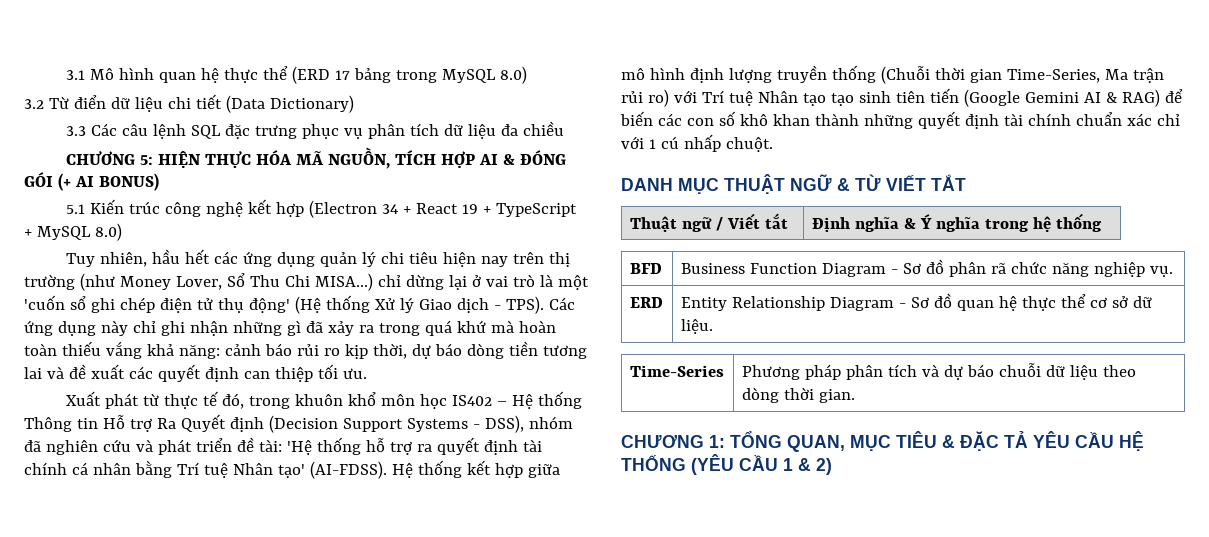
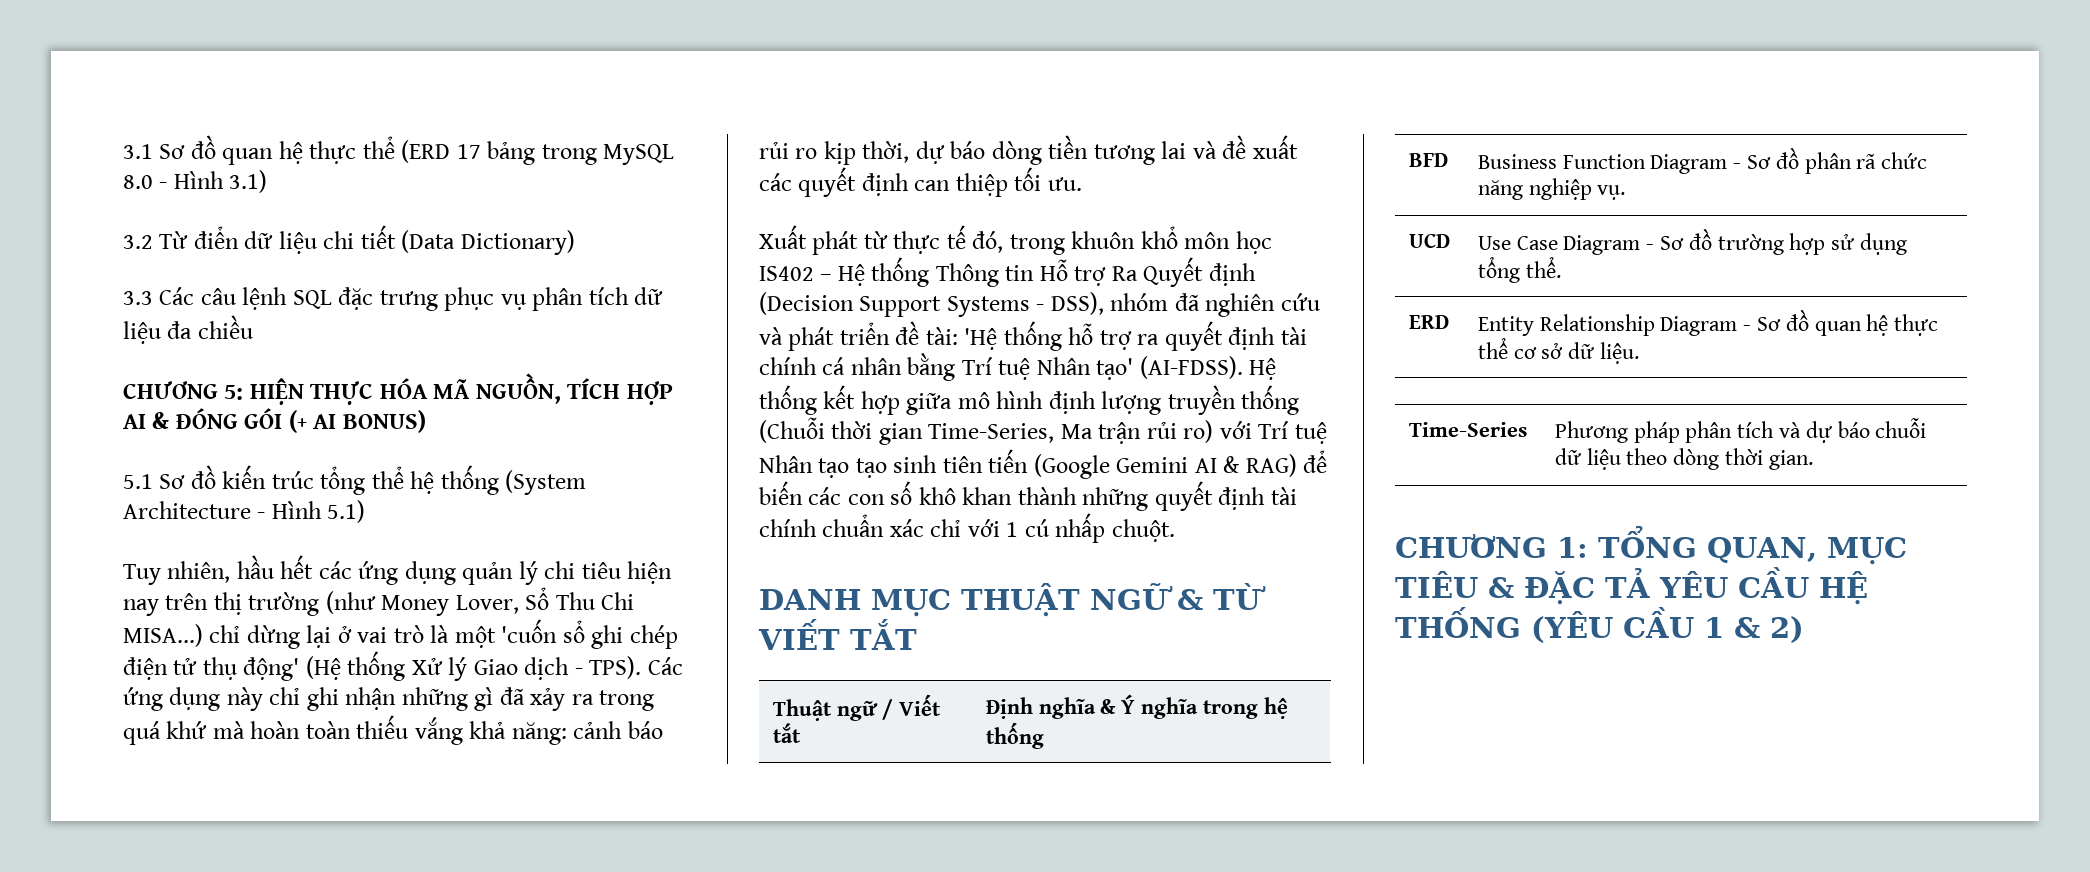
- 3.1 Mô hình quan hệ thực thể (ERD 17 bảng trong MySQL 8.0)
+ 3.1 Sơ đồ quan hệ thực thể (ERD 17 bảng trong MySQL 8.0 - Hình 3.1)
- 5.1 Kiến trúc công nghệ kết hợp (Electron 34 + React 19 + TypeScript + MySQL 8.0)
+ 5.1 Sơ đồ kiến trúc tổng thể hệ thống (System Architecture - Hình 5.1)
+ UCD | Use Case Diagram - Sơ đồ trường hợp sử dụng tổng thể.

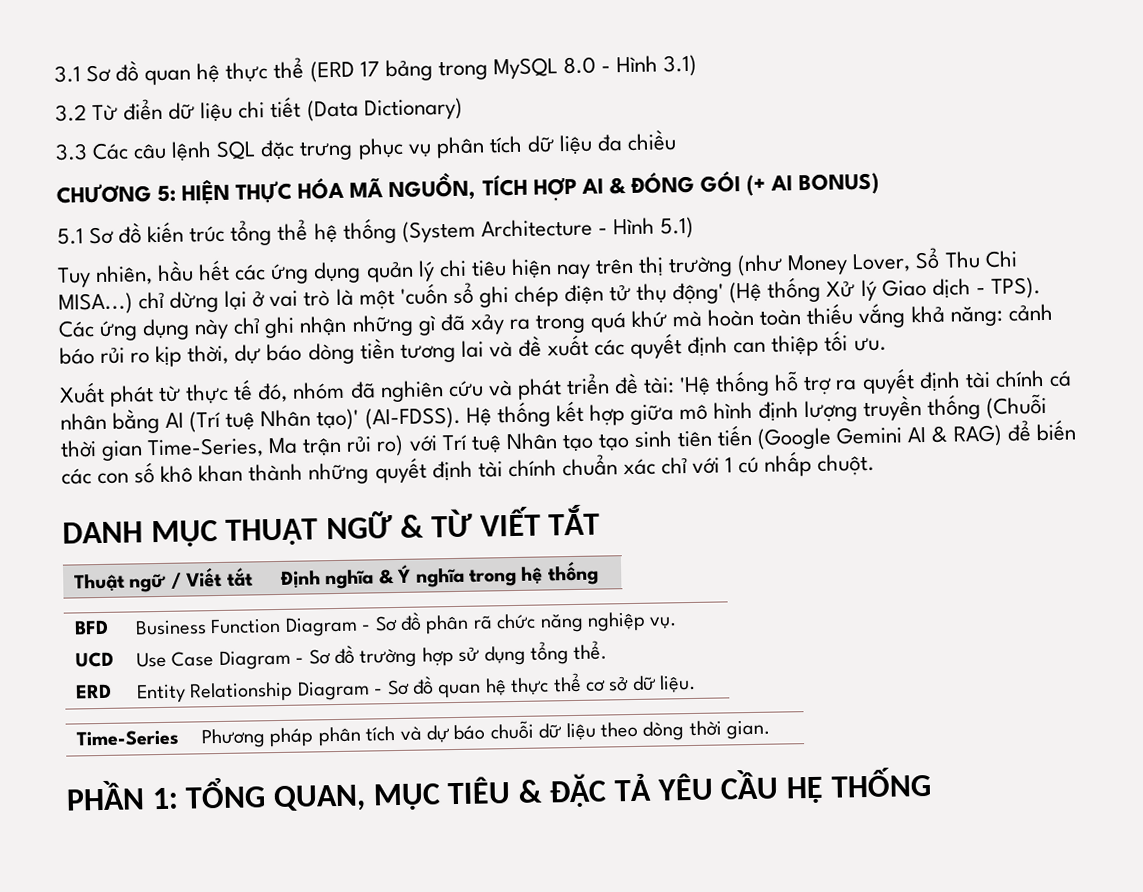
- Xuất phát từ thực tế đó, trong khuôn khổ môn học IS402 – Hệ thống Thông tin Hỗ trợ Ra Quyết định (Decision Support Systems - DSS), nhóm đã nghiên cứu và phát triển đề tài: 'Hệ thống hỗ trợ ra quyết định tài chính cá nhân bằng Trí tuệ Nhân tạo' (AI-FDSS).
+ Xuất phát từ thực tế đó, nhóm đã nghiên cứu và phát triển đề tài: 'Hệ thống hỗ trợ ra quyết định tài chính cá nhân bằng AI (Trí tuệ Nhân tạo)' (AI-FDSS).
- CHƯƠNG 1: TỔNG QUAN, MỤC TIÊU & ĐẶC TẢ YÊU CẦU HỆ THỐNG (YÊU CẦU 1 & 2)
+ PHẦN 1: TỔNG QUAN, MỤC TIÊU & ĐẶC TẢ YÊU CẦU HỆ THỐNG

